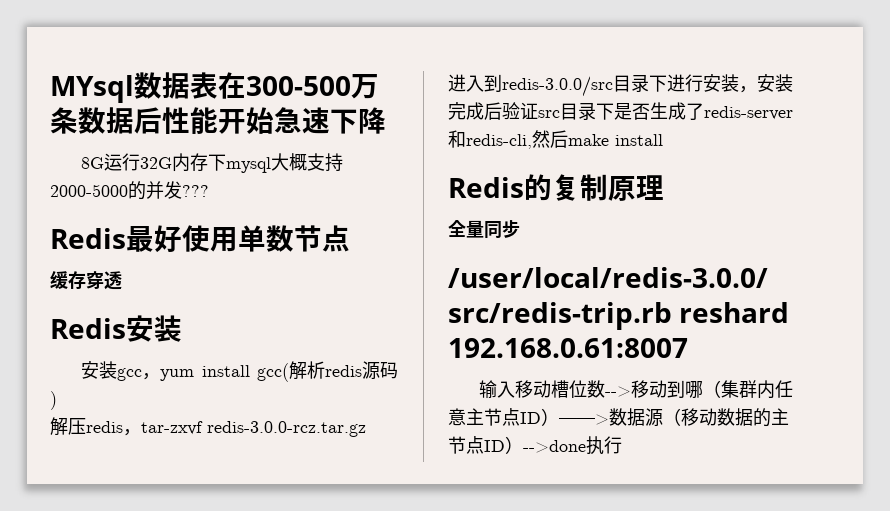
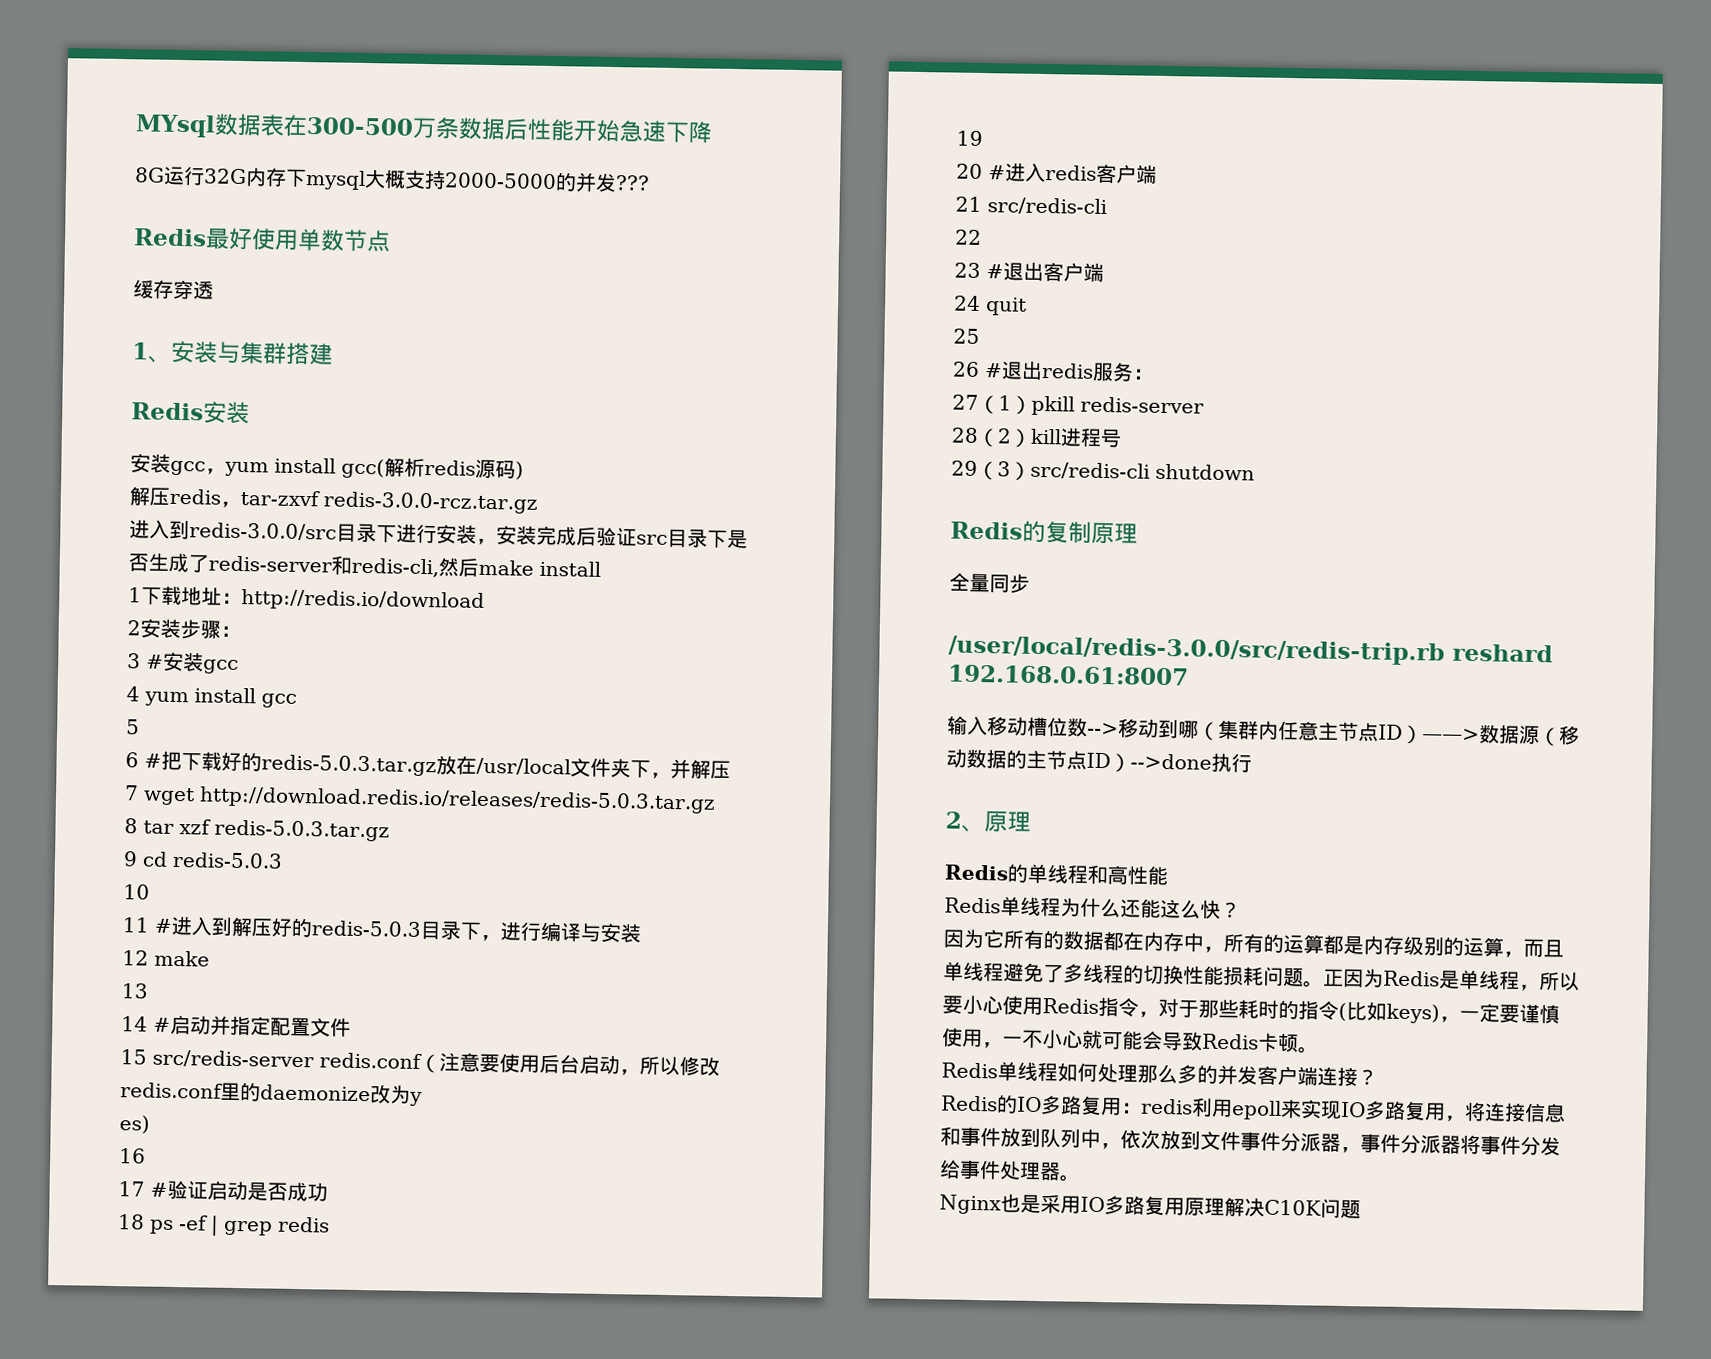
+ 1、安装与集群搭建
+ 1下载地址：http://redis.io/download
+ 2安装步骤：
+ 3 #安装gcc
+ 4 yum install gcc
+ 5
+ 6 #把下载好的redis‐5.0.3.tar.gz放在/usr/local文件夹下，并解压
+ 7 wget http://download.redis.io/releases/redis‐5.0.3.tar.gz
+ 8 tar xzf redis‐5.0.3.tar.gz
+ 9 cd redis‐5.0.3
+ 10
+ 11 #进入到解压好的redis‐5.0.3目录下，进行编译与安装
+ 12 make
+ 13
+ 14 #启动并指定配置文件
+ 15 src/redis‐server redis.conf（注意要使用后台启动，所以修改redis.conf里的daemonize改为y
+ es)
+ 16
+ 17 #验证启动是否成功
+ 18 ps ‐ef | grep redis
+ 19
+ 20 #进入redis客户端
+ 21 src/redis‐cli
+ 22
+ 23 #退出客户端
+ 24 quit
+ 25
+ 26 #退出redis服务：
+ 27（1）pkill redis‐server
+ 28（2）kill进程号
+ 29（3）src/redis‐cli shutdown
+ 2、原理
+ Redis的单线程和高性能
+ Redis单线程为什么还能这么快？
+ 因为它所有的数据都在内存中，所有的运算都是内存级别的运算，而且单线程避免了多线程的切换性能损耗问题。正因为Redis是单线程，所以要小心使用Redis指令，对于那些耗时的指令(比如keys)，一定要谨慎使用，一不小心就可能会导致Redis卡顿。
+ Redis单线程如何处理那么多的并发客户端连接？
+ Redis的IO多路复用：redis利用epoll来实现IO多路复用，将连接信息和事件放到队列中，依次放到文件事件分派器，事件分派器将事件分发给事件处理器。
+ Nginx也是采用IO多路复用原理解决C10K问题

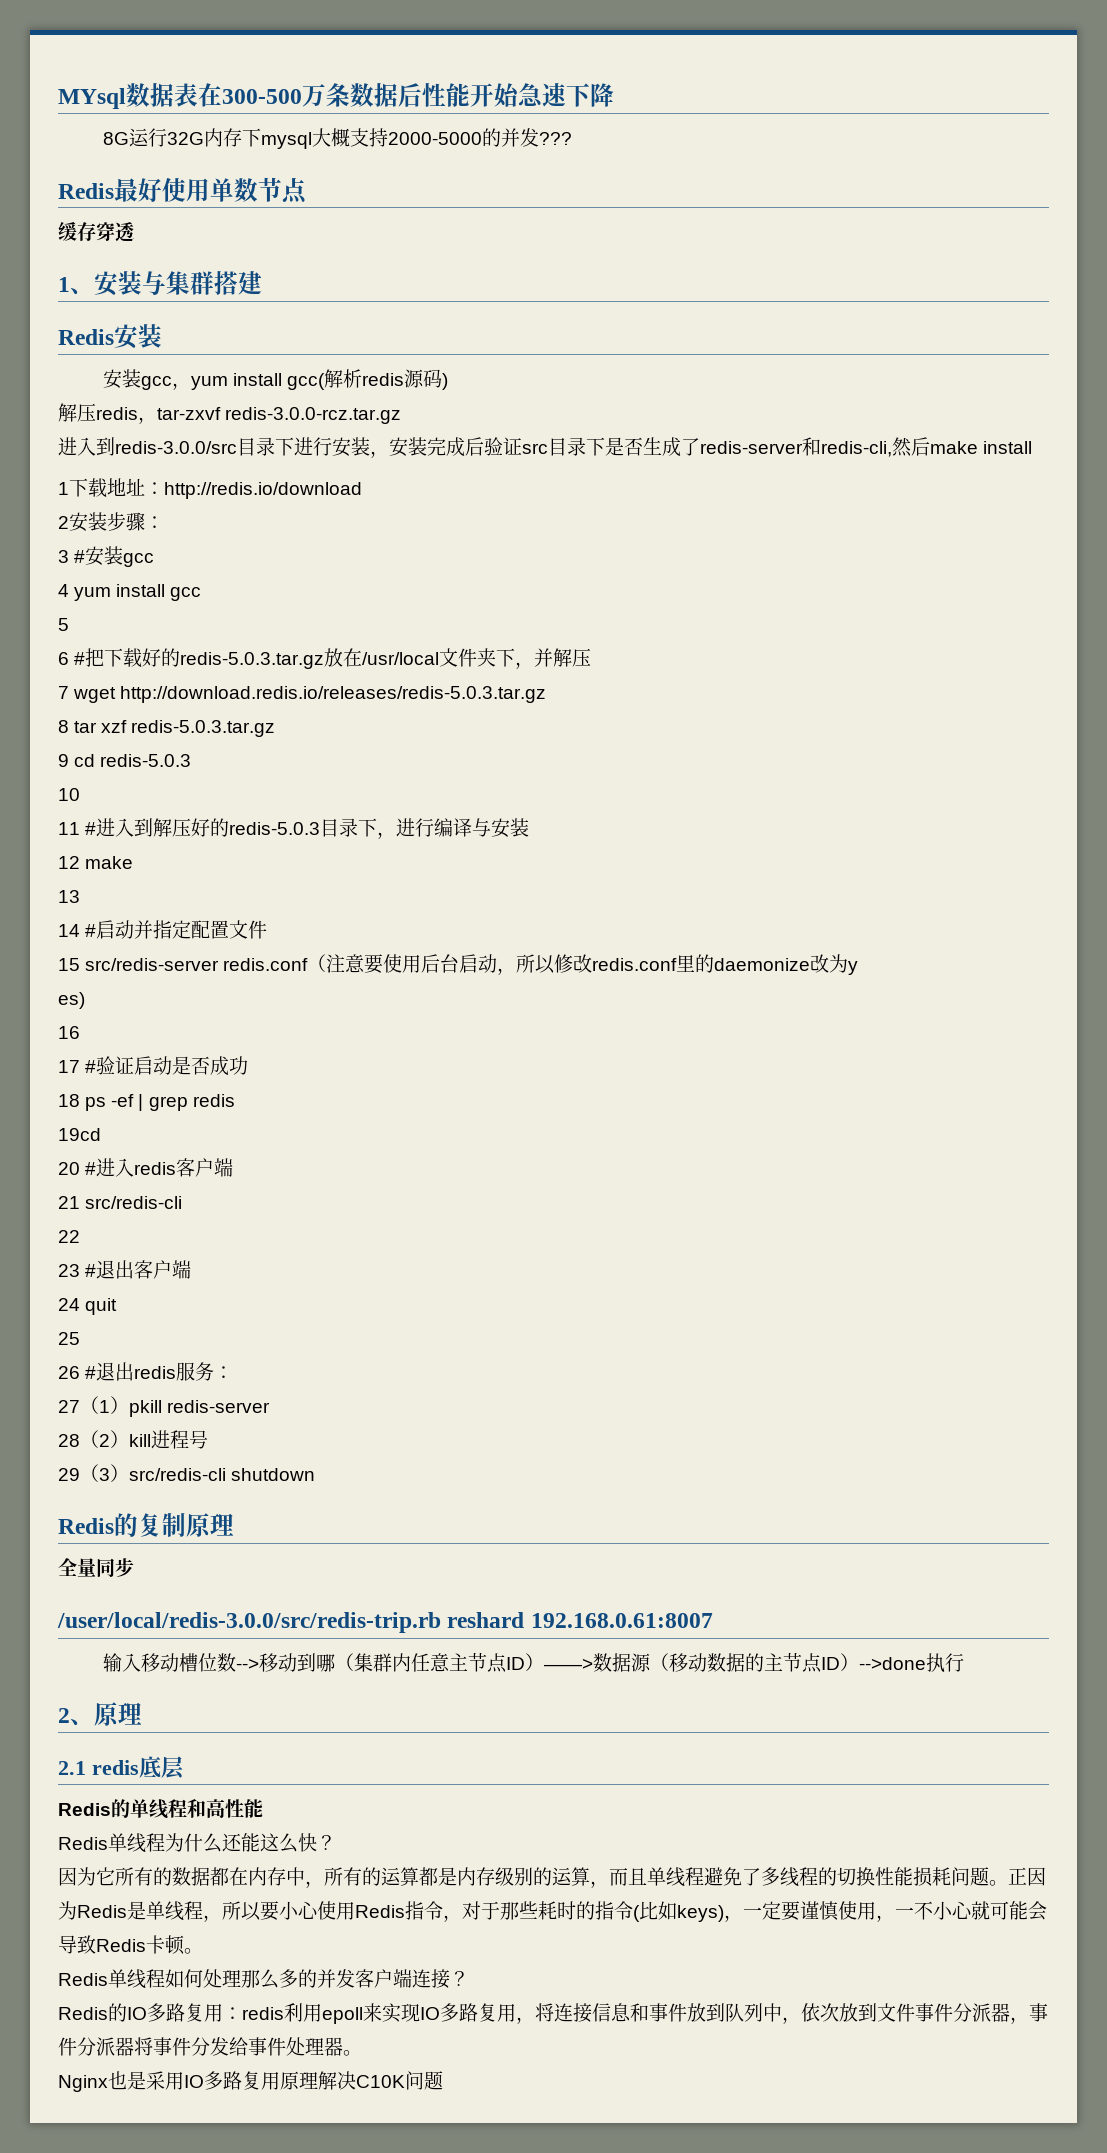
- 19
+ 19cd
+ 2.1 redis底层

